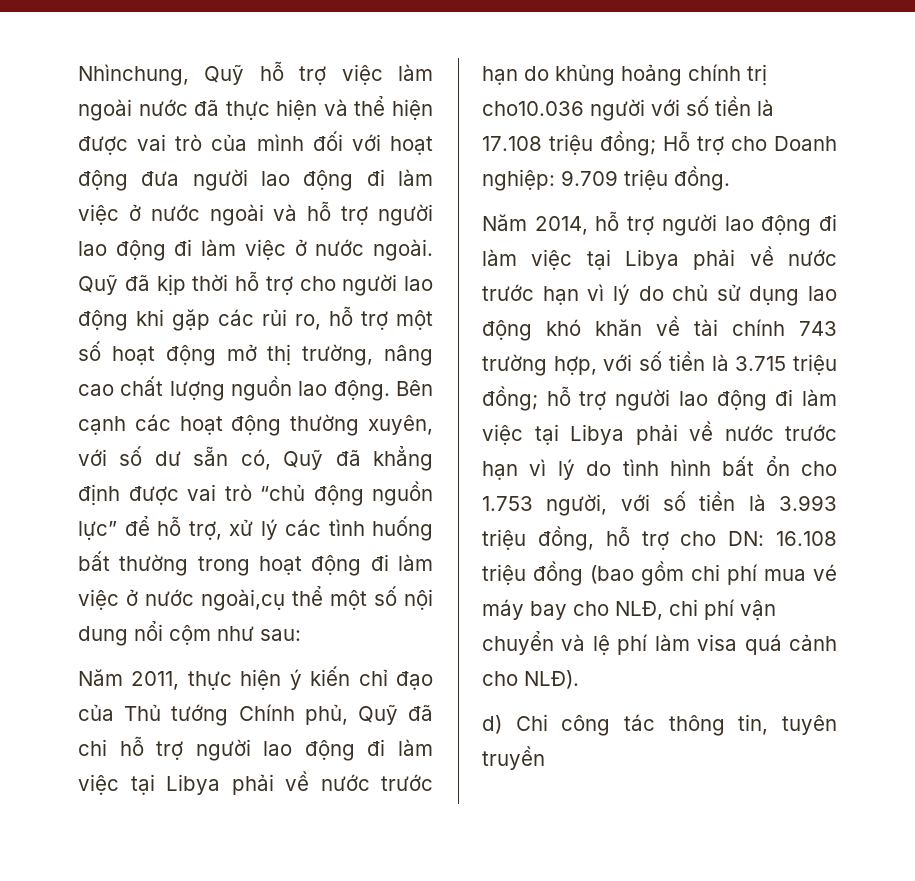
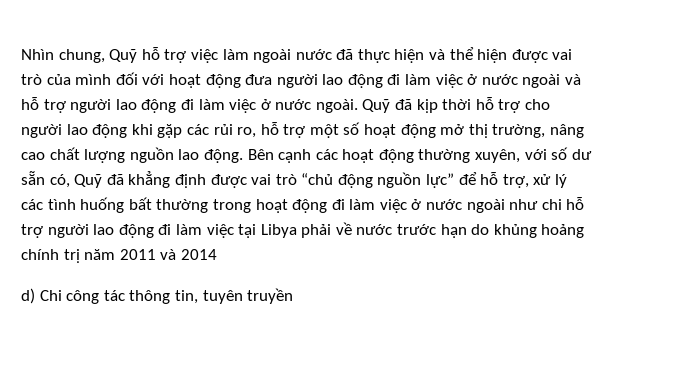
- Nhìnchung, Quỹ hỗ trợ việc làm ngoài nước đã thực hiện và thể hiện được vai trò của mình đối với hoạt động đưa người lao động đi làm việc ở nước ngoài và hỗ trợ người lao động đi làm việc ở nước ngoài.
+ Nhìn chung, Quỹ hỗ trợ việc làm ngoài nước đã thực hiện và thể hiện được vai trò của mình đối với hoạt động đưa người lao động đi làm việc ở nước ngoài và hỗ trợ người lao động đi làm việc ở nước ngoài.
- Bên cạnh các hoạt động thường xuyên, với số dư sẵn có, Quỹ đã khẳng định được vai trò “chủ động nguồn lực” để hỗ trợ, xử lý các tình huống bất thường trong hoạt động đi làm việc ở nước ngoài,cụ thể một số nội dung nổi cộm như sau:
- Năm 2011, thực hiện ý kiến chỉ đạo của Thủ tướng Chính phủ, Quỹ đã chi hỗ trợ người lao động đi làm việc tại Libya phải về nước trước hạn do khủng hoảng chính trị cho10.036 người với số tiền là 17.108 triệu đồng; Hỗ trợ cho Doanh nghiệp: 9.709 triệu đồng.
- Năm 2014, hỗ trợ người lao động đi làm việc tại Libya phải về nước trước hạn vì lý do chủ sử dụng lao động khó khăn về tài chính 743 trường hợp, với số tiền là 3.715 triệu đồng; hỗ trợ người lao động đi làm việc tại Libya phải về nước trước hạn vì lý do tình hình bất ổn cho 1.753 người, với số tiền là 3.993 triệu đồng, hỗ trợ cho DN: 16.108 triệu đồng (bao gồm chi phí mua vé máy bay cho NLĐ, chi phí vận chuyển và lệ phí làm visa quá cảnh cho NLĐ).
+ Bên cạnh các hoạt động thường xuyên, với số dư sẵn có, Quỹ đã khẳng định được vai trò “chủ động nguồn lực” để hỗ trợ, xử lý các tình huống bất thường trong hoạt động đi làm việc ở nước ngoài như chi hỗ trợ người lao động đi làm việc tại Libya phải về nước trước hạn do khủng hoảng chính trị năm 2011 và 2014

